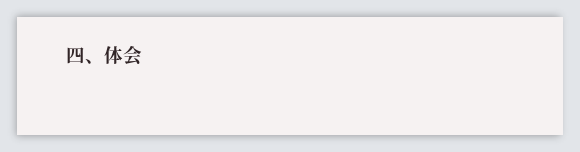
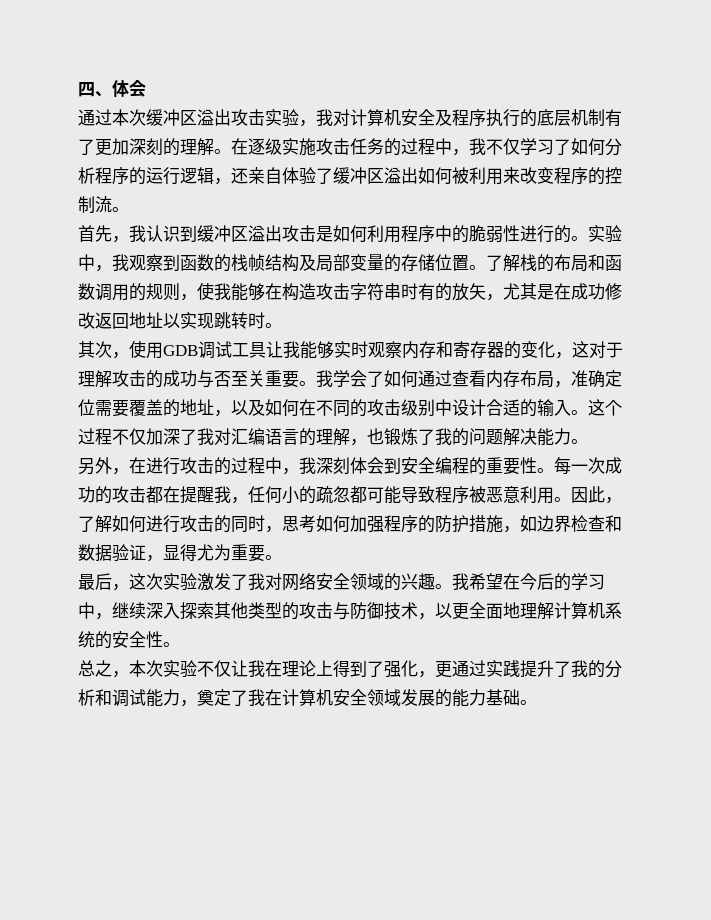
+ 通过本次缓冲区溢出攻击实验，我对计算机安全及程序执行的底层机制有了更加深刻的理解。在逐级实施攻击任务的过程中，我不仅学习了如何分析程序的运行逻辑，还亲自体验了缓冲区溢出如何被利用来改变程序的控制流。
+ 首先，我认识到缓冲区溢出攻击是如何利用程序中的脆弱性进行的。实验中，我观察到函数的栈帧结构及局部变量的存储位置。了解栈的布局和函数调用的规则，使我能够在构造攻击字符串时有的放矢，尤其是在成功修改返回地址以实现跳转时。
+ 其次，使用GDB调试工具让我能够实时观察内存和寄存器的变化，这对于理解攻击的成功与否至关重要。我学会了如何通过查看内存布局，准确定位需要覆盖的地址，以及如何在不同的攻击级别中设计合适的输入。这个过程不仅加深了我对汇编语言的理解，也锻炼了我的问题解决能力。
+ 另外，在进行攻击的过程中，我深刻体会到安全编程的重要性。每一次成功的攻击都在提醒我，任何小的疏忽都可能导致程序被恶意利用。因此，了解如何进行攻击的同时，思考如何加强程序的防护措施，如边界检查和数据验证，显得尤为重要。
+ 最后，这次实验激发了我对网络安全领域的兴趣。我希望在今后的学习中，继续深入探索其他类型的攻击与防御技术，以更全面地理解计算机系统的安全性。
+ 总之，本次实验不仅让我在理论上得到了强化，更通过实践提升了我的分析和调试能力，奠定了我在计算机安全领域发展的能力基础。

